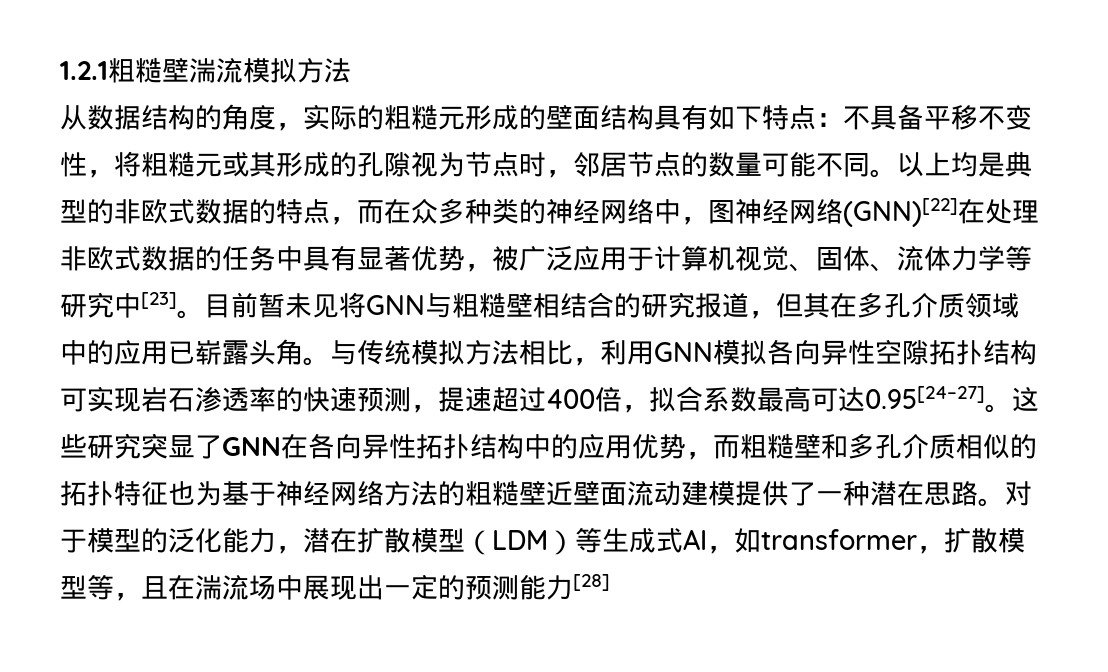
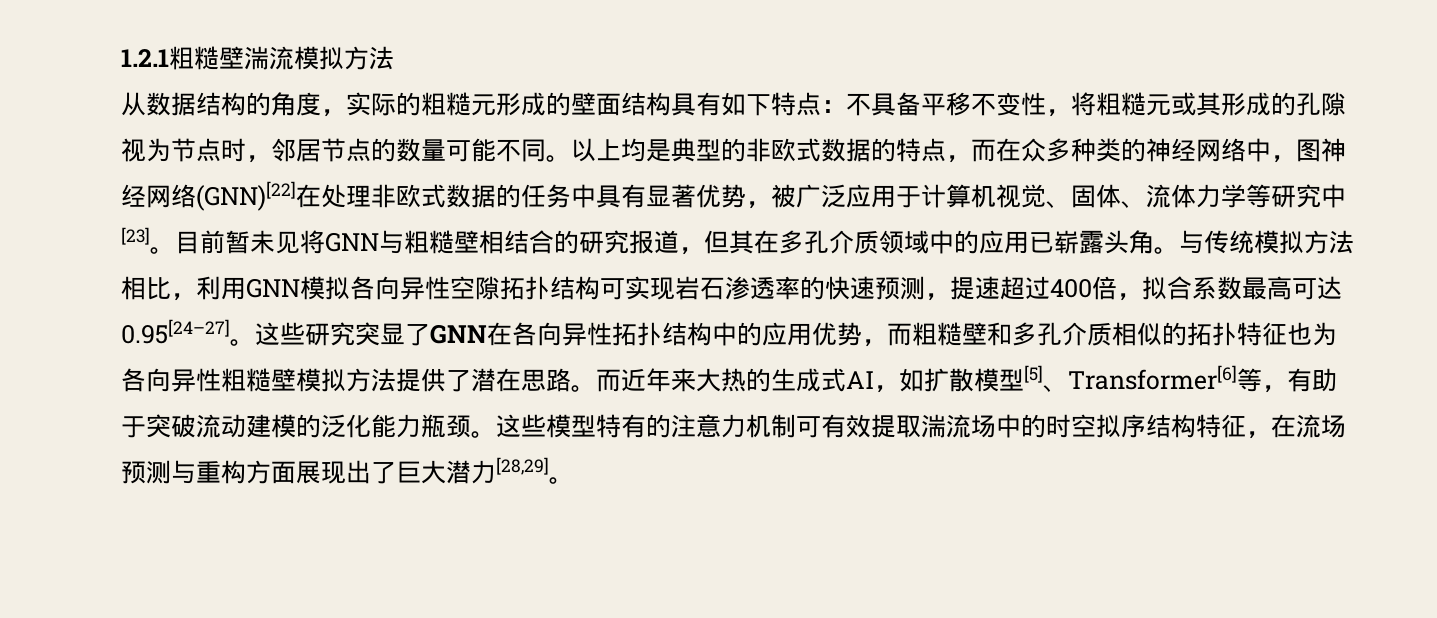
- 这些研究突显了GNN在各向异性拓扑结构中的应用优势，而粗糙壁和多孔介质相似的拓扑特征也为基于神经网络方法的粗糙壁近壁面流动建模提供了一种潜在思路。对于模型的泛化能力，潜在扩散模型（LDM）等生成式AI，如transformer，扩散模型等，且在湍流场中展现出一定的预测能力[28]
+ 这些研究突显了GNN在各向异性拓扑结构中的应用优势，而粗糙壁和多孔介质相似的拓扑特征也为各向异性粗糙壁模拟方法提供了潜在思路。而近年来大热的生成式AI，如扩散模型[5]、Transformer[6]等，有助于突破流动建模的泛化能力瓶颈。这些模型特有的注意力机制可有效提取湍流场中的时空拟序结构特征，在流场预测与重构方面展现出了巨大潜力[28,29]。

